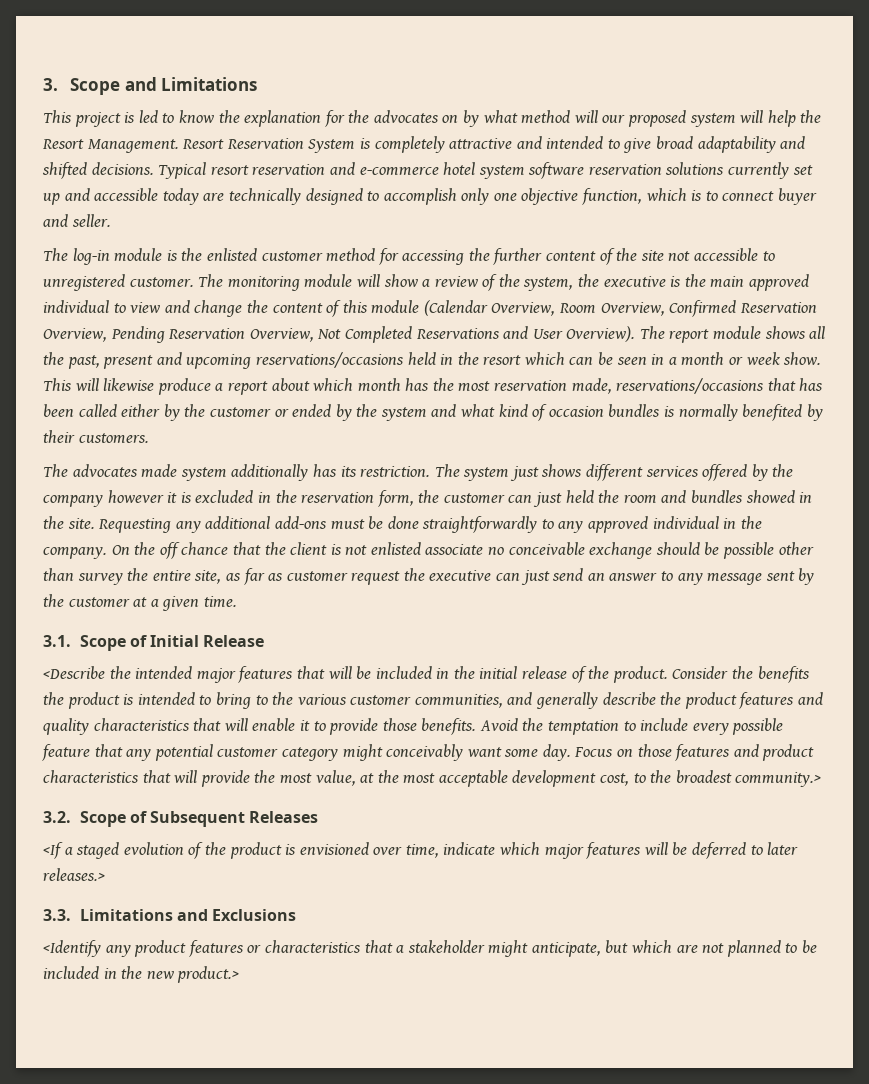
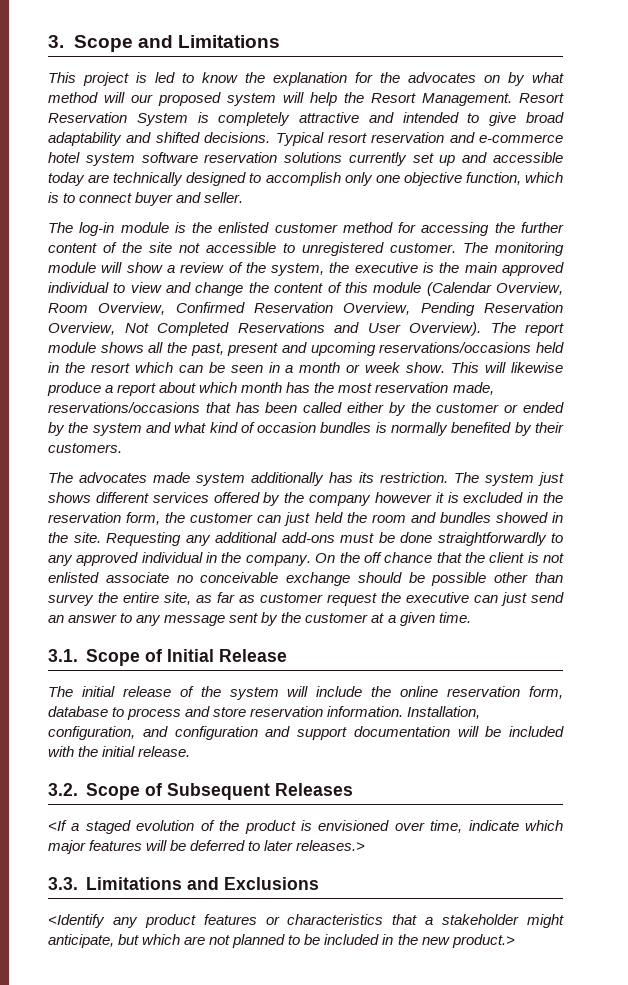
- <Describe the intended major features that will be included in the initial release of the product. Consider the benefits the product is intended to bring to the various customer communities, and generally describe the product features and quality characteristics that will enable it to provide those benefits. Avoid the temptation to include every possible feature that any potential customer category might conceivably want some day. Focus on those features and product characteristics that will provide the most value, at the most acceptable development cost, to the broadest community.>
+ The initial release of the system will include the online reservation form, database to process and store reservation information. Installation, configuration, and configuration and support documentation will be included with the initial release.

